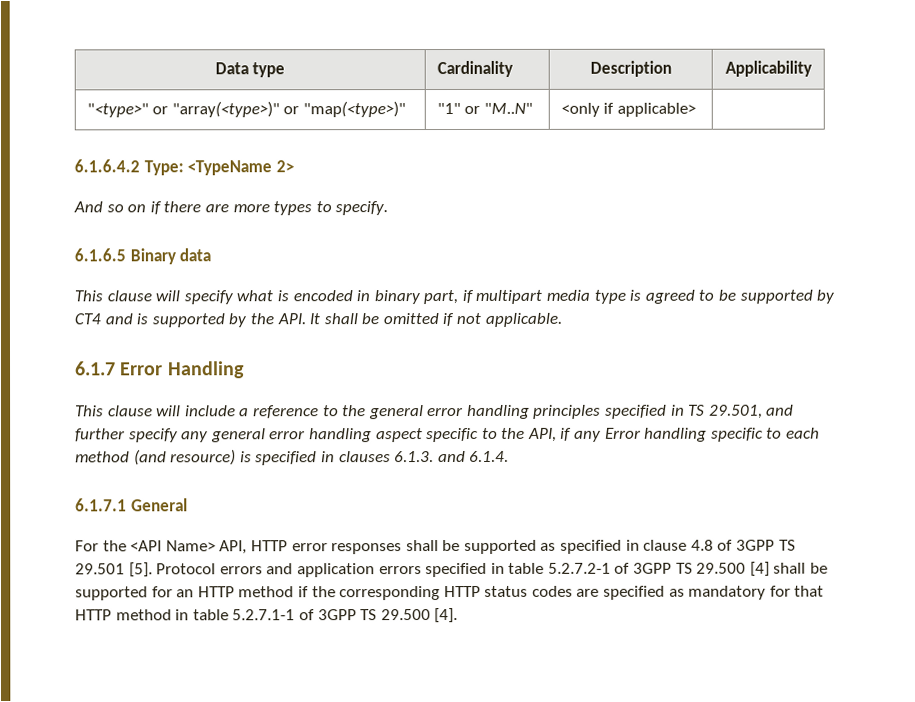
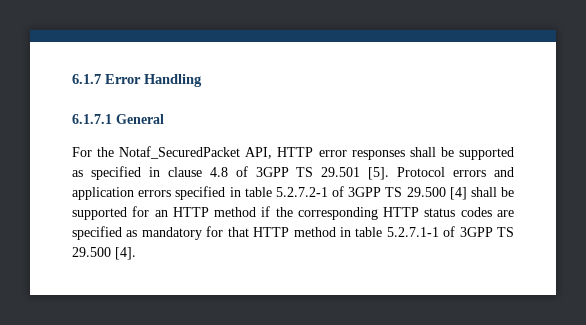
- Data type | Cardinality | Description | Applicability
- "<type>" or "array(<type>)" or "map(<type>)" | "1" or "M..N" | <only if applicable> |
- 6.1.6.4.2 Type: <TypeName 2>
- And so on if there are more types to specify.
- 6.1.6.5 Binary data
- This clause will specify what is encoded in binary part, if multipart media type is agreed to be supported by CT4 and is supported by the API. It shall be omitted if not applicable.
  6.1.7 Error Handling
- This clause will include a reference to the general error handling principles specified in TS 29.501, and further specify any general error handling aspect specific to the API, if any Error handling specific to each method (and resource) is specified in clauses 6.1.3. and 6.1.4.
- For the <API Name> API, HTTP error responses shall be supported as specified in clause 4.8 of 3GPP TS 29.501 [5].
+ For the Notaf_SecuredPacket API, HTTP error responses shall be supported as specified in clause 4.8 of 3GPP TS 29.501 [5].

